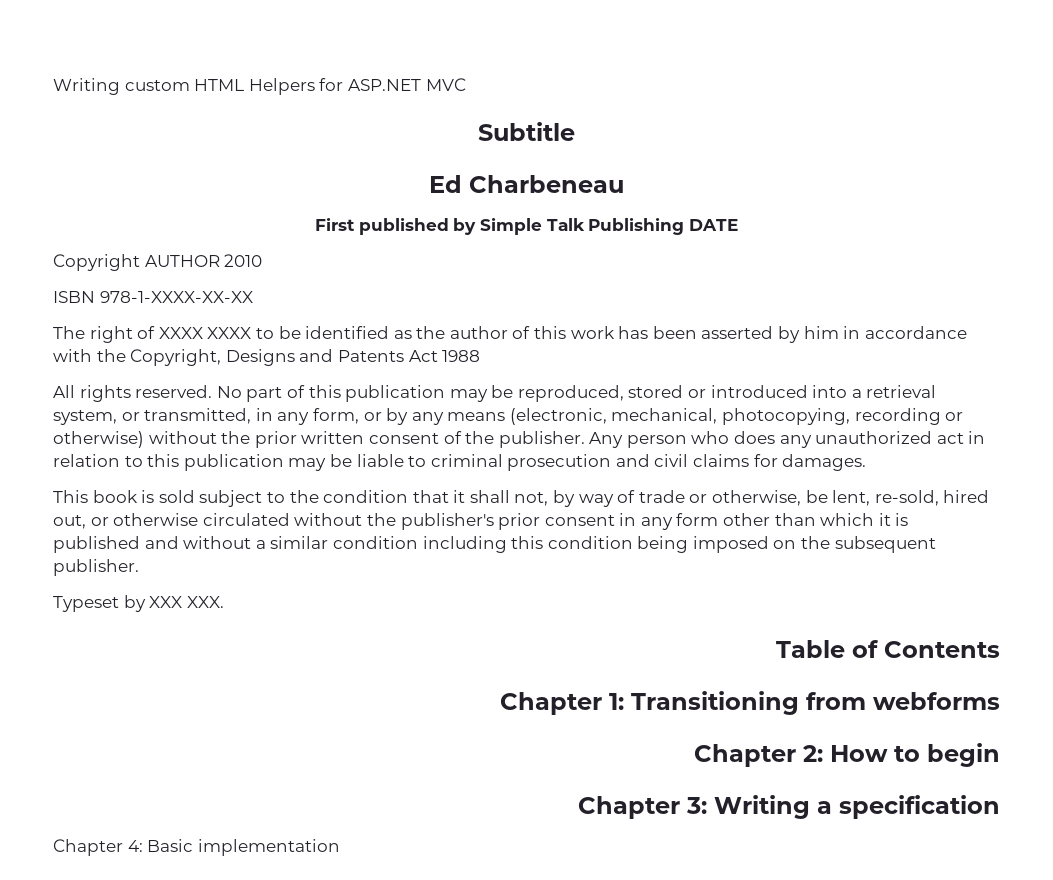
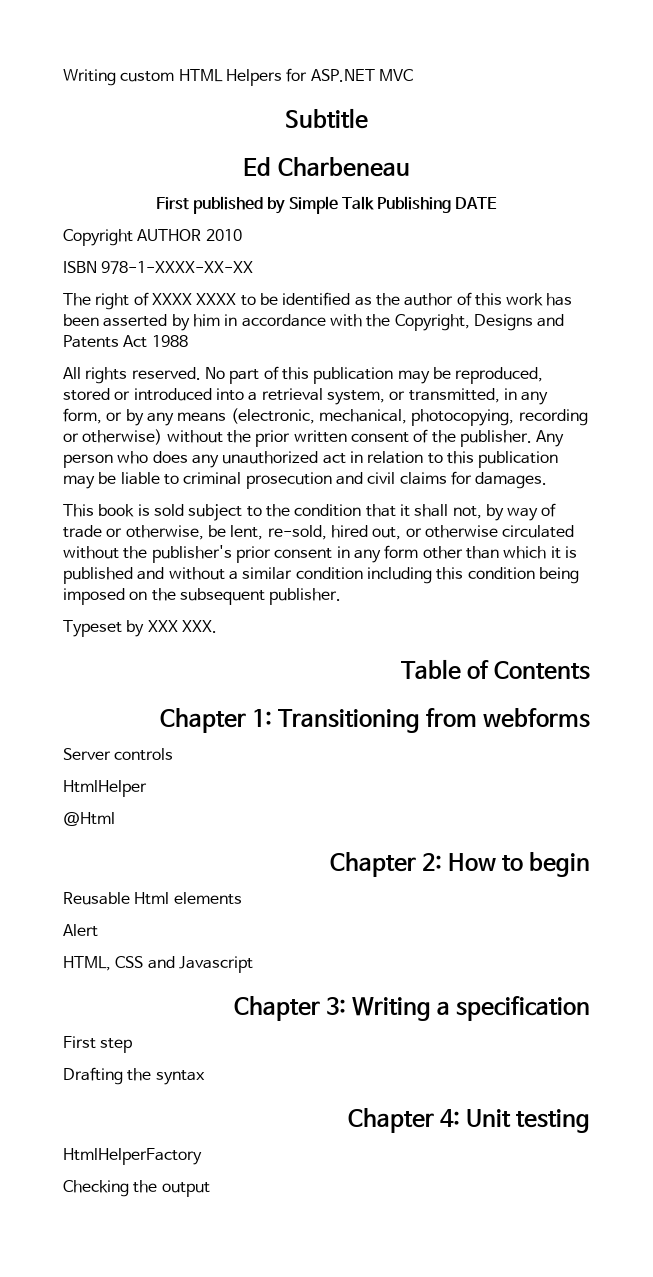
+ Server controls
+ HtmlHelper
+ @Html
+ Reusable Html elements
+ Alert
+ HTML, CSS and Javascript
- Chapter 4: Basic implementation
+ First step
+ Drafting the syntax
+ Chapter 4: Unit testing
+ HtmlHelperFactory
+ Checking the output

